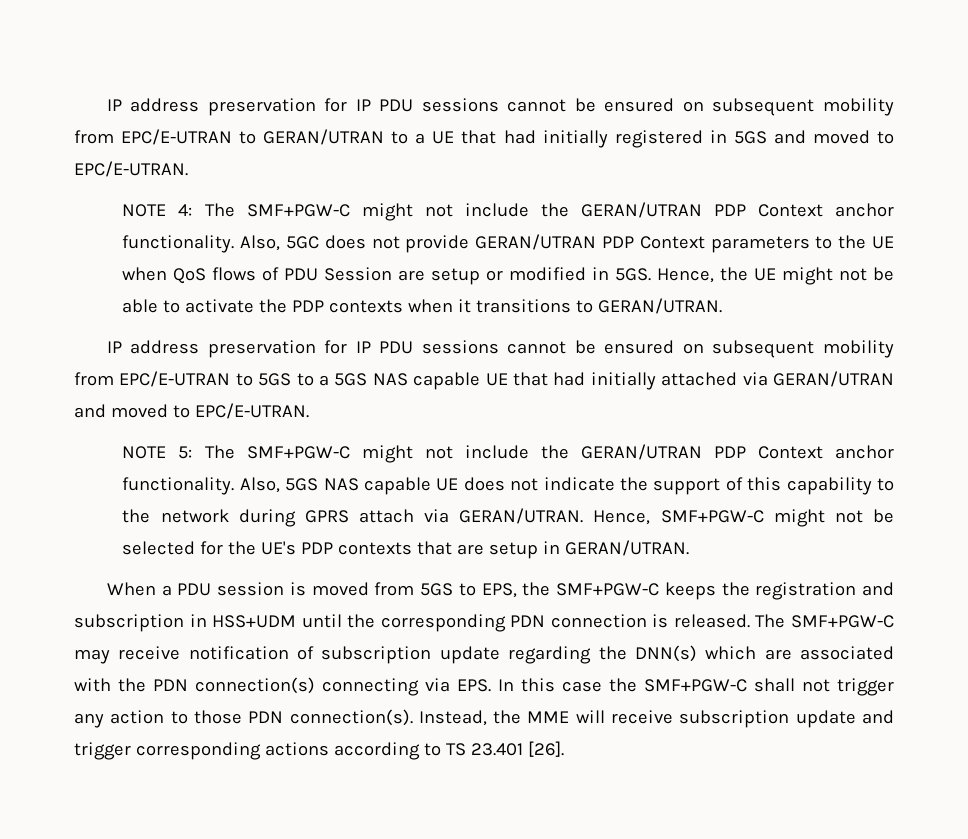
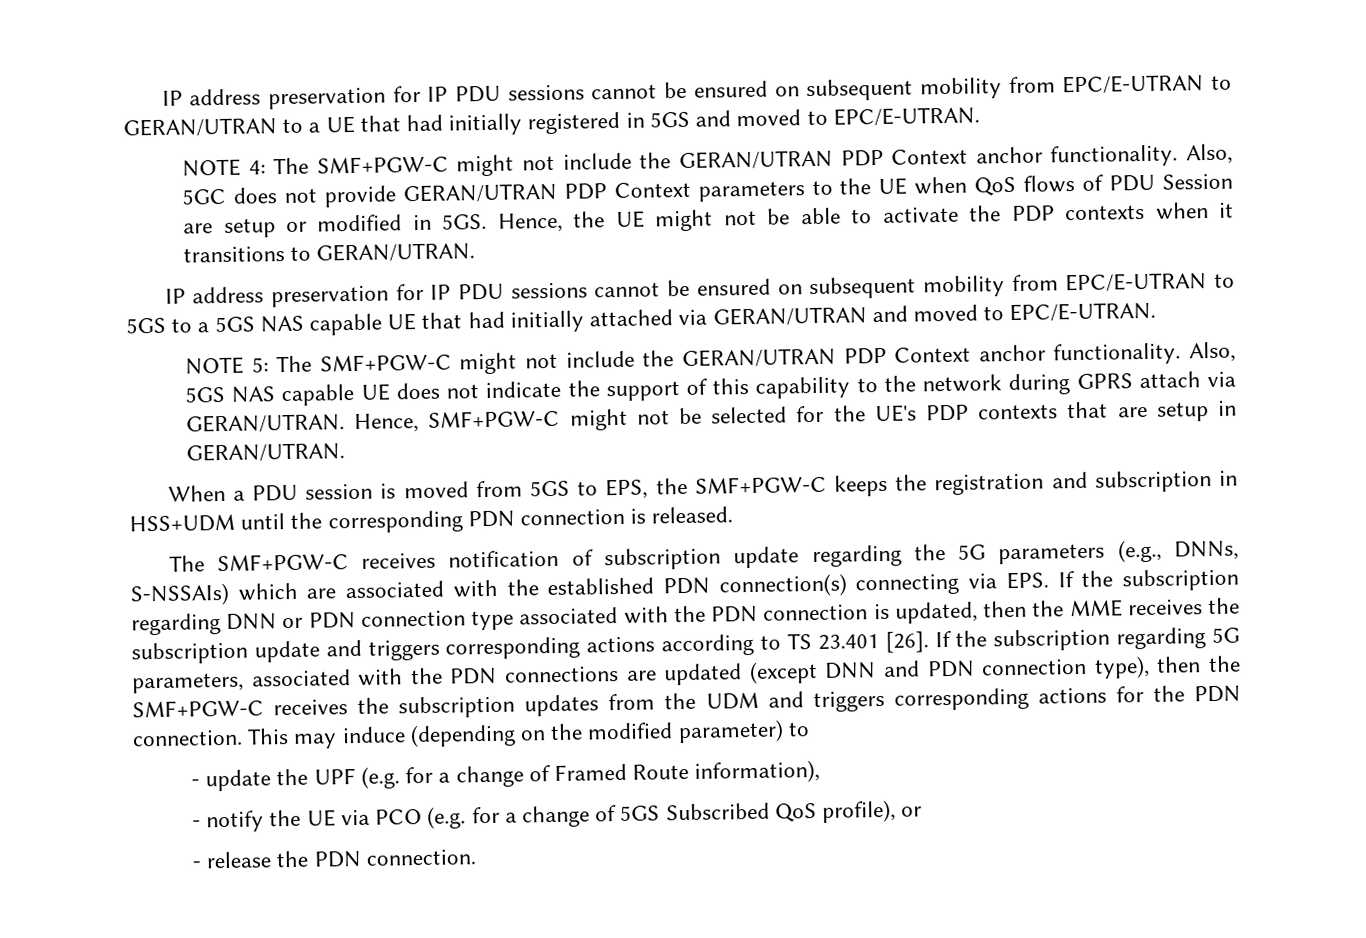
- When a PDU session is moved from 5GS to EPS, the SMF+PGW-C keeps the registration and subscription in HSS+UDM until the corresponding PDN connection is released. The SMF+PGW-C may receive notification of subscription update regarding the DNN(s) which are associated with the PDN connection(s) connecting via EPS. In this case the SMF+PGW-C shall not trigger any action to those PDN connection(s). Instead, the MME will receive subscription update and trigger corresponding actions according to TS 23.401 [26].
+ When a PDU session is moved from 5GS to EPS, the SMF+PGW-C keeps the registration and subscription in HSS+UDM until the corresponding PDN connection is released.
+ The SMF+PGW-C receives notification of subscription update regarding the 5G parameters (e.g., DNNs, S-NSSAIs) which are associated with the established PDN connection(s) connecting via EPS. If the subscription regarding DNN or PDN connection type associated with the PDN connection is updated, then the MME receives the subscription update and triggers corresponding actions according to TS 23.401 [26].
+ If the subscription regarding 5G parameters, associated with the PDN connections are updated (except DNN and PDN connection type), then the SMF+PGW-C receives the subscription updates from the UDM and triggers corresponding actions for the PDN connection. This may induce (depending on the modified parameter) to
+ - update the UPF (e.g. for a change of Framed Route information),
+ - notify the UE via PCO (e.g. for a change of 5GS Subscribed QoS profile), or
+ - release the PDN connection.

